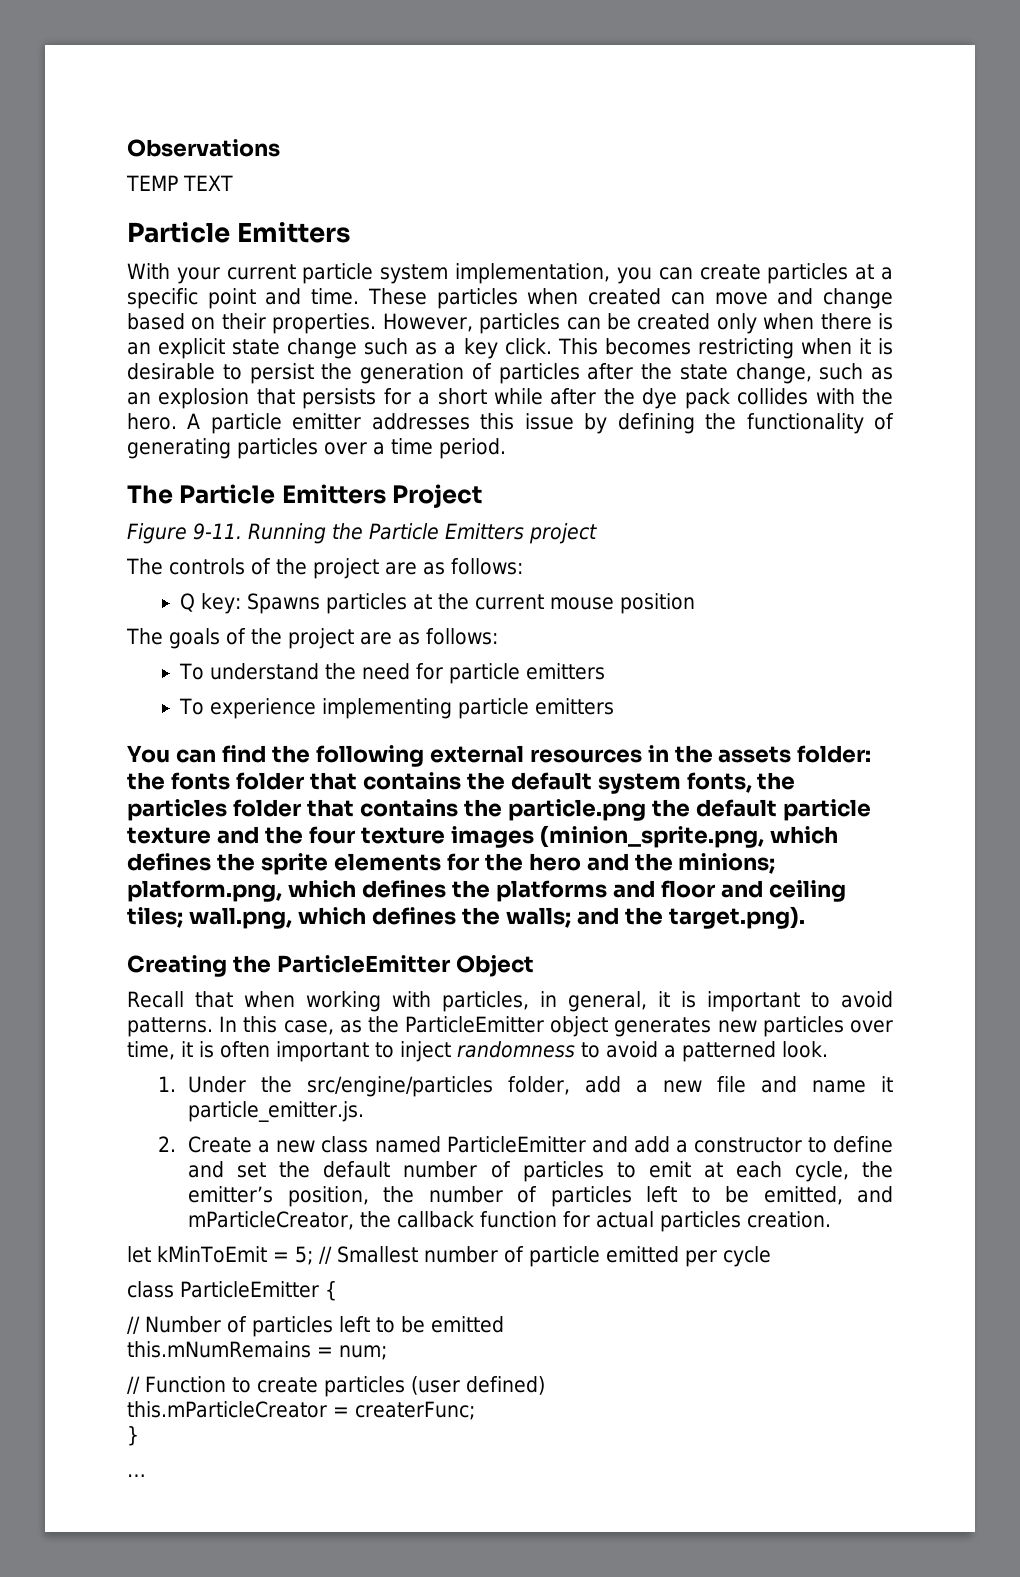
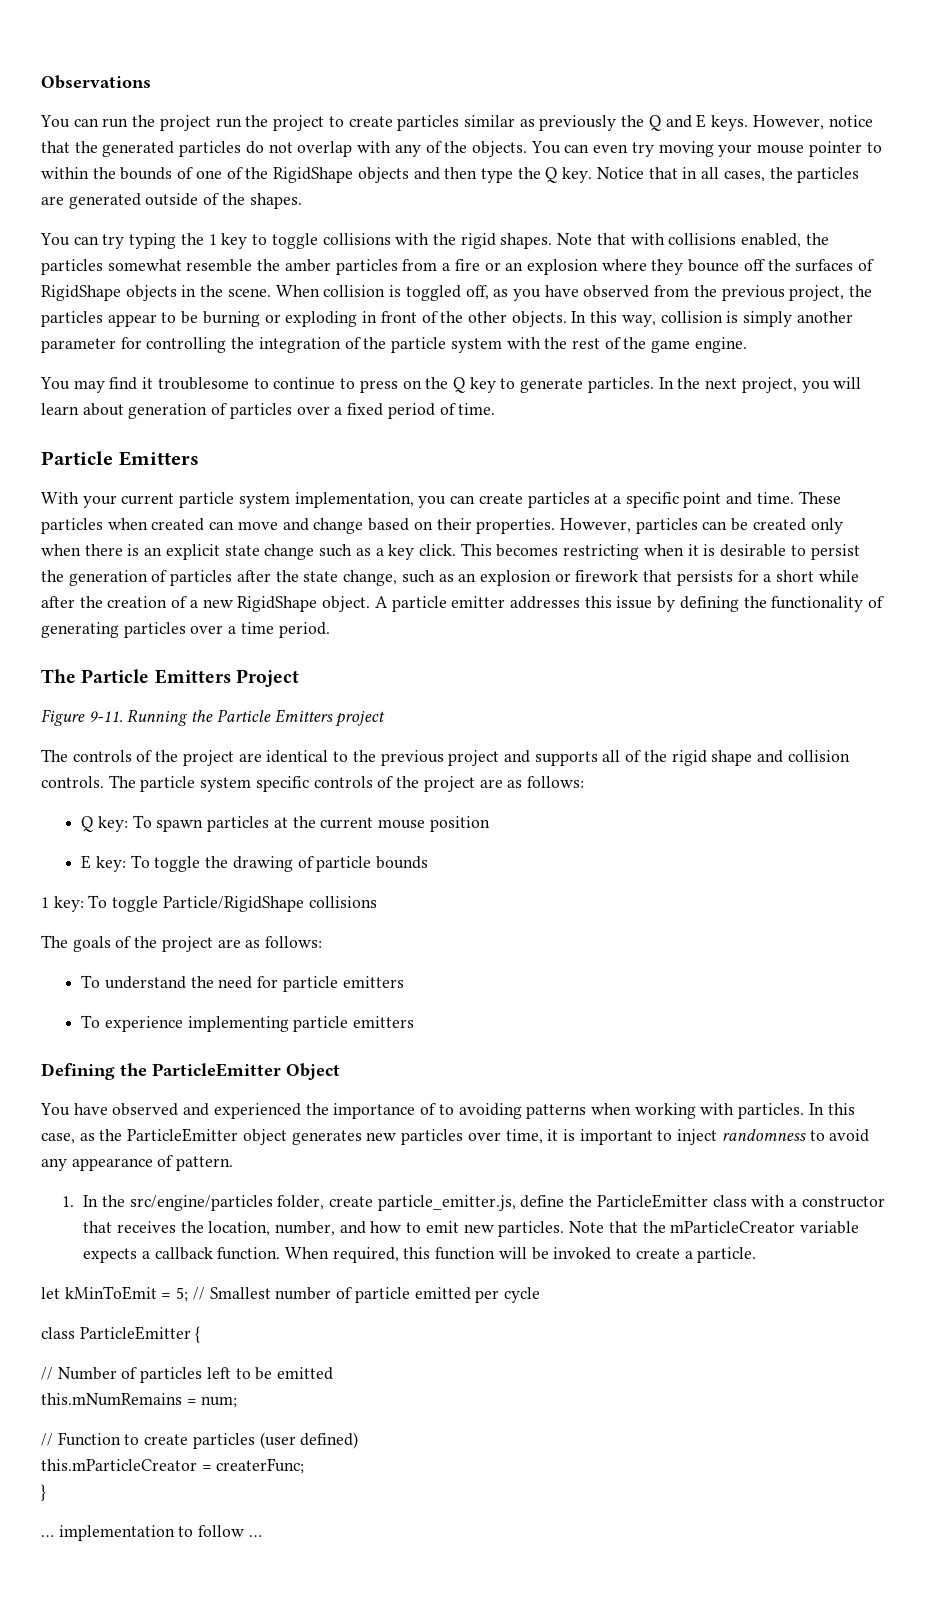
- TEMP TEXT
+ You can run the project run the project to create particles similar as previously the Q and E keys. However, notice that the generated particles do not overlap with any of the objects. You can even try moving your mouse pointer to within the bounds of one of the RigidShape objects and then type the Q key. Notice that in all cases, the particles are generated outside of the shapes.
+ You can try typing the 1 key to toggle collisions with the rigid shapes. Note that with collisions enabled, the particles somewhat resemble the amber particles from a fire or an explosion where they bounce off the surfaces of RigidShape objects in the scene. When collision is toggled off, as you have observed from the previous project, the particles appear to be burning or exploding in front of the other objects. In this way, collision is simply another parameter for controlling the integration of the particle system with the rest of the game engine.
+ You may find it troublesome to continue to press on the Q key to generate particles. In the next project, you will learn about generation of particles over a fixed period of time.
- This becomes restricting when it is desirable to persist the generation of particles after the state change, such as an explosion that persists for a short while after the dye pack collides with the hero.
+ This becomes restricting when it is desirable to persist the generation of particles after the state change, such as an explosion or firework that persists for a short while after the creation of a new RigidShape object.
- The controls of the project are as follows:
+ The controls of the project are identical to the previous project and supports all of the rigid shape and collision controls. The particle system specific controls of the project are as follows:
- Q key: Spawns particles at the current mouse position
+ Q key: To spawn particles at the current mouse position
+ E key: To toggle the drawing of particle bounds
+ 1 key: To toggle Particle/RigidShape collisions
- You can find the following external resources in the assets folder: the fonts folder that contains the default system fonts, the particles folder that contains the particle.png the default particle texture and the four texture images (minion_sprite.png, which defines the sprite elements for the hero and the minions; platform.png, which defines the platforms and floor and ceiling tiles; wall.png, which defines the walls; and the target.png).
- Creating the ParticleEmitter Object
- Recall that when working with particles, in general, it is important to avoid patterns.
+ Defining the ParticleEmitter Object
+ You have observed and experienced the importance of to avoiding patterns when working with particles.
- In this case, as the ParticleEmitter object generates new particles over time, it is often important to inject randomness to avoid a patterned look.
+ In this case, as the ParticleEmitter object generates new particles over time, it is important to inject randomness to avoid any appearance of pattern.
- 1. Under the src/engine/particles folder, add a new file and name it particle_emitter.js.
- 2. Create a new class named ParticleEmitter and add a constructor to define and set the default number of particles to emit at each cycle, the emitter’s position, the number of particles left to be emitted, and mParticleCreator, the callback function for actual particles creation.
+ 1. In the src/engine/particles folder, create particle_emitter.js, define the ParticleEmitter class with a constructor that receives the location, number, and how to emit new particles. Note that the mParticleCreator variable expects a callback function. When required, this function will be invoked to create a particle.
- …
+ … implementation to follow …

